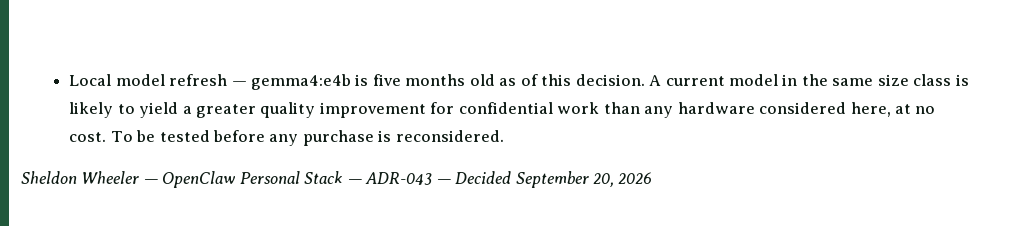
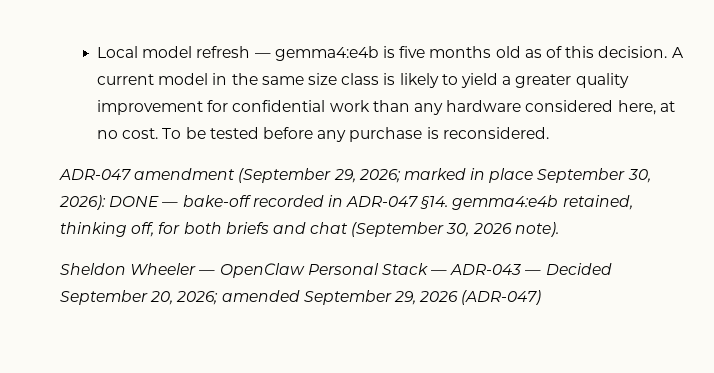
+ ADR-047 amendment (September 29, 2026; marked in place September 30, 2026): DONE — bake-off recorded in ADR-047 §14. gemma4:e4b retained, thinking off, for both briefs and chat (September 30, 2026 note).
- Sheldon Wheeler — OpenClaw Personal Stack — ADR-043 — Decided September 20, 2026
+ Sheldon Wheeler — OpenClaw Personal Stack — ADR-043 — Decided September 20, 2026; amended September 29, 2026 (ADR-047)

